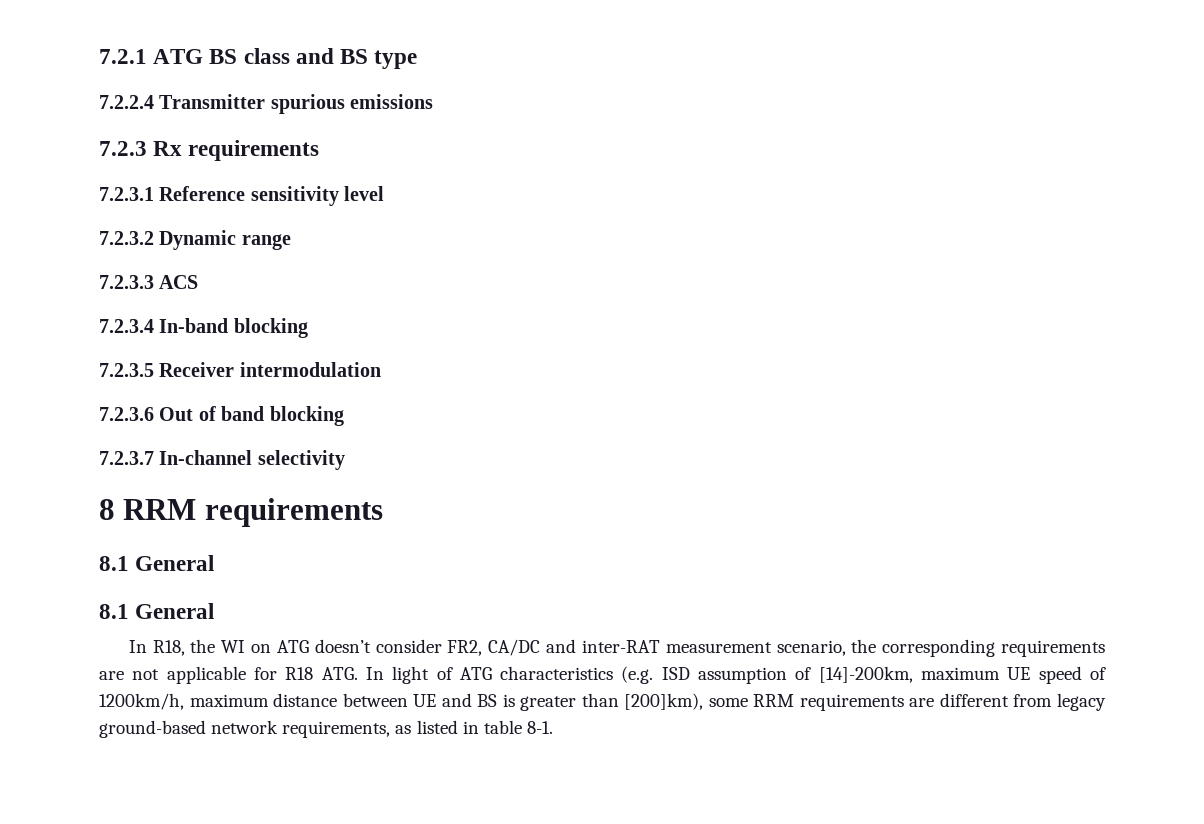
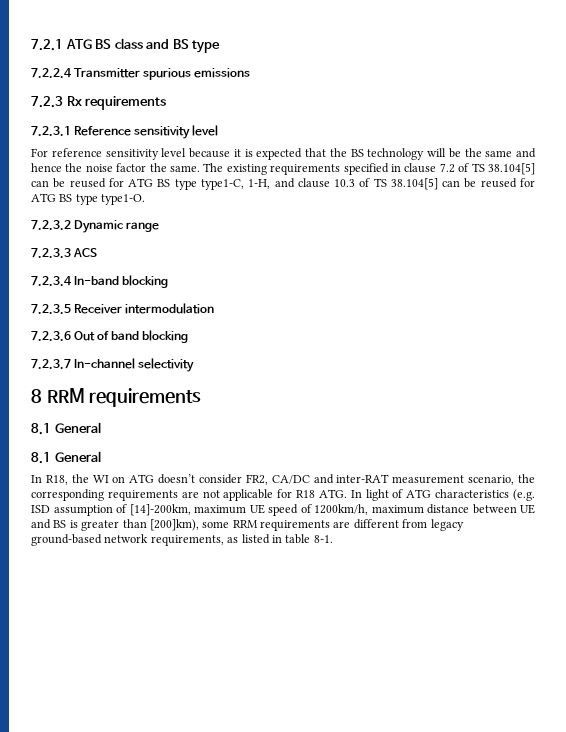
+ For reference sensitivity level because it is expected that the BS technology will be the same and hence the noise factor the same. The existing requirements specified in clause 7.2 of TS 38.104[5] can be reused for ATG BS type type1-C, 1-H, and clause 10.3 of TS 38.104[5] can be reused for ATG BS type type1-O.

